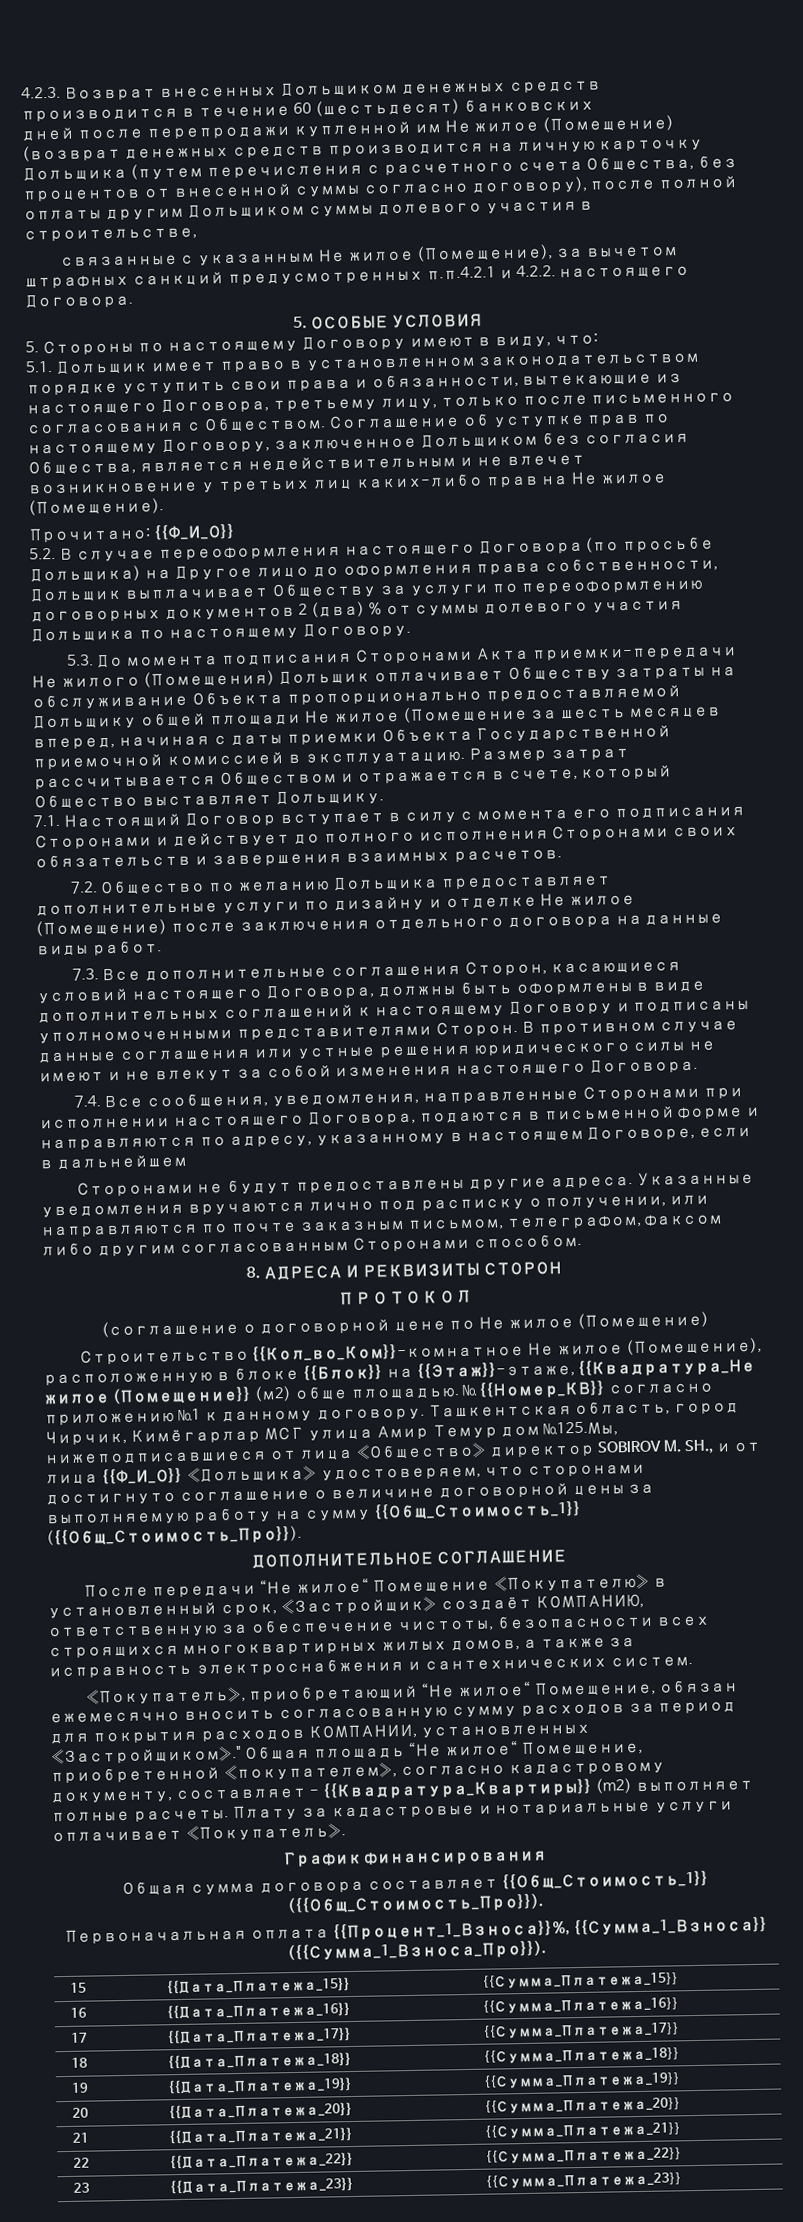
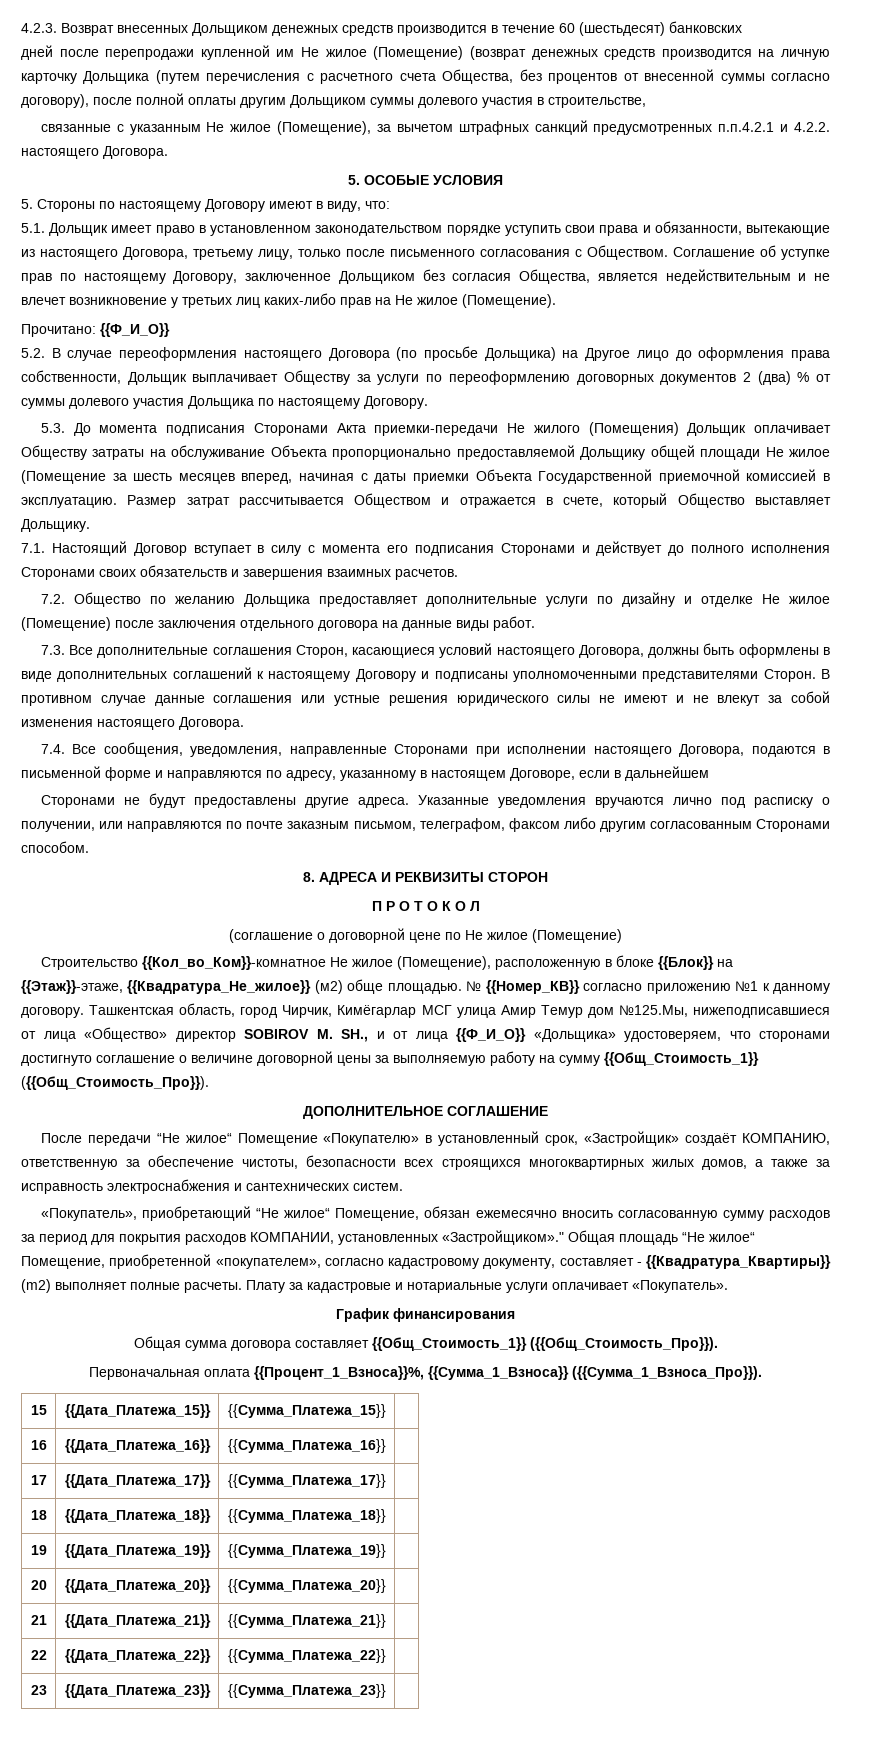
- Строительство {{Кол_во_Ком}}-комнатное Не жилое (Помещение), расположенную в блоке {{Блок}} на {{Этаж}}-этаже, {{Квадратура_Не жилое (Помещение}} (м2) обще площадью.
+ Строительство {{Кол_во_Ком}}-комнатное Не жилое (Помещение), расположенную в блоке {{Блок}} на {{Этаж}}-этаже, {{Квадратура_Не_жилое}} (м2) обще площадью.

